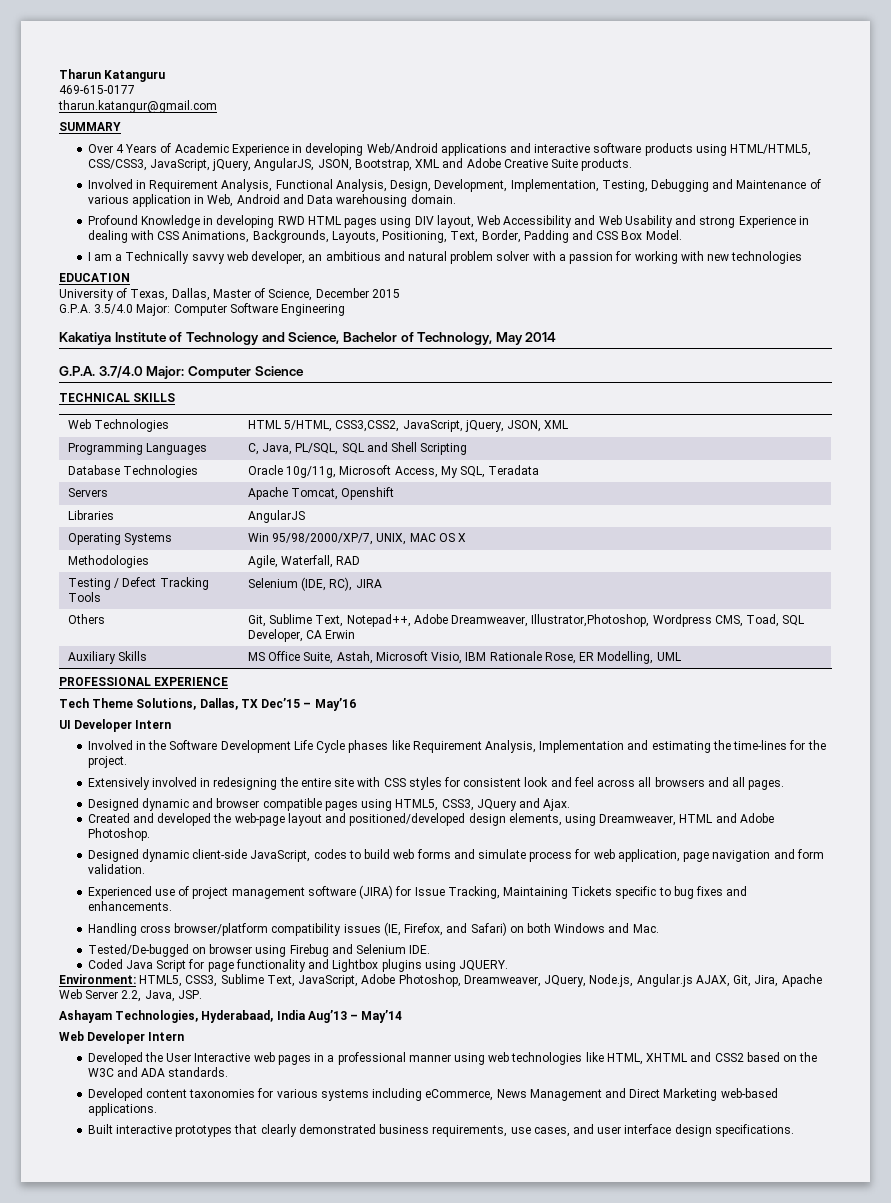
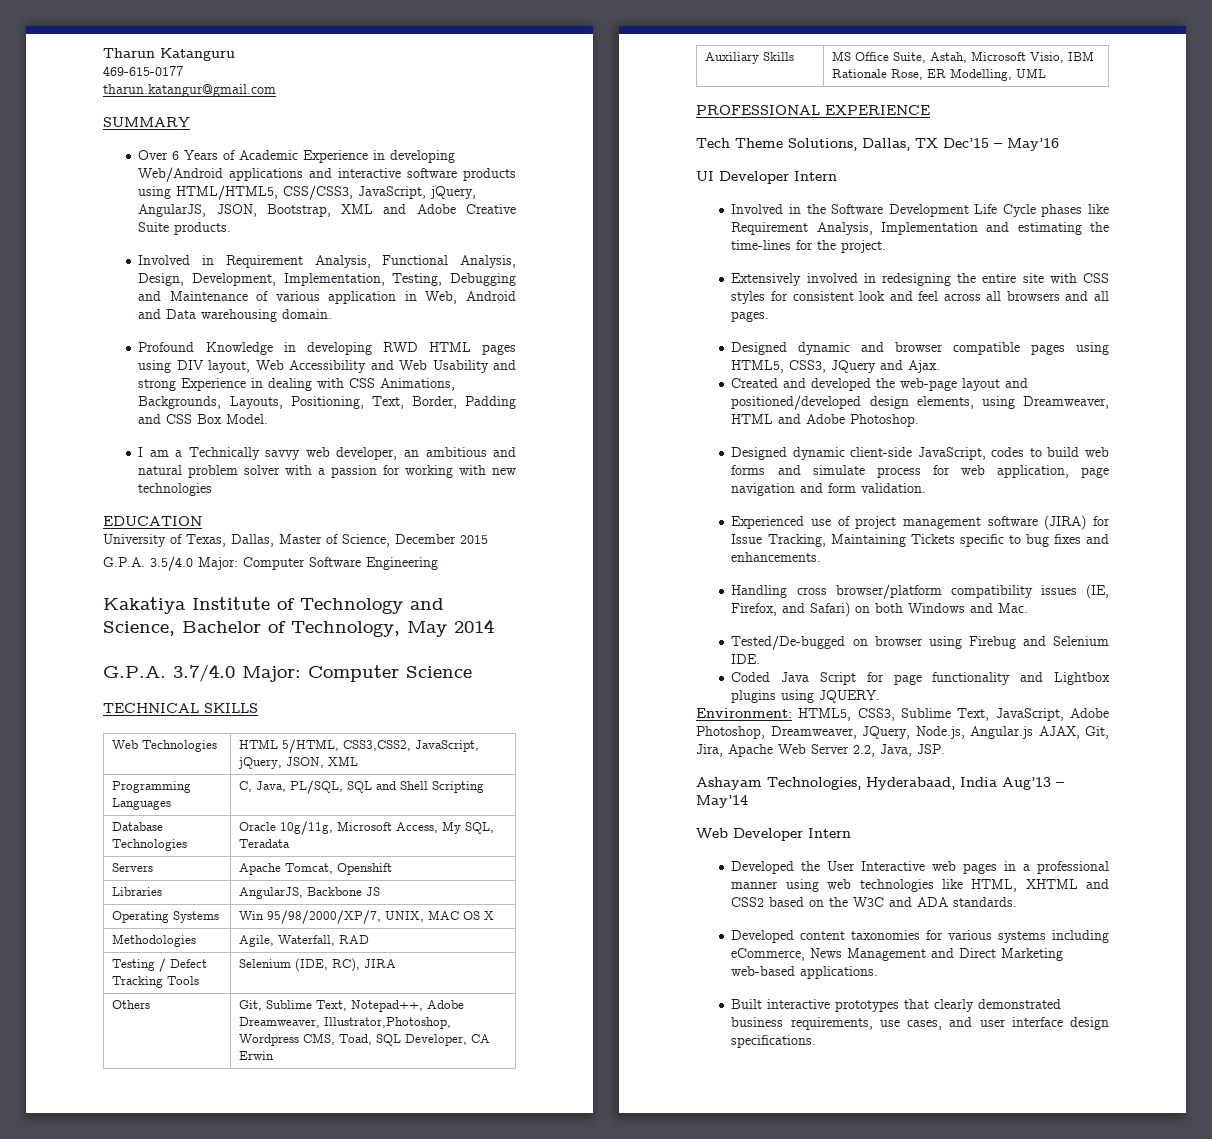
- Over 4 Years of Academic Experience in developing Web/Android applications and interactive software products using HTML/HTML5, CSS/CSS3, JavaScript, jQuery, AngularJS, JSON, Bootstrap, XML and Adobe Creative Suite products.
+ Over 6 Years of Academic Experience in developing Web/Android applications and interactive software products using HTML/HTML5, CSS/CSS3, JavaScript, jQuery, AngularJS, JSON, Bootstrap, XML and Adobe Creative Suite products.
- Libraries | AngularJS
+ Libraries | AngularJS, Backbone JS

